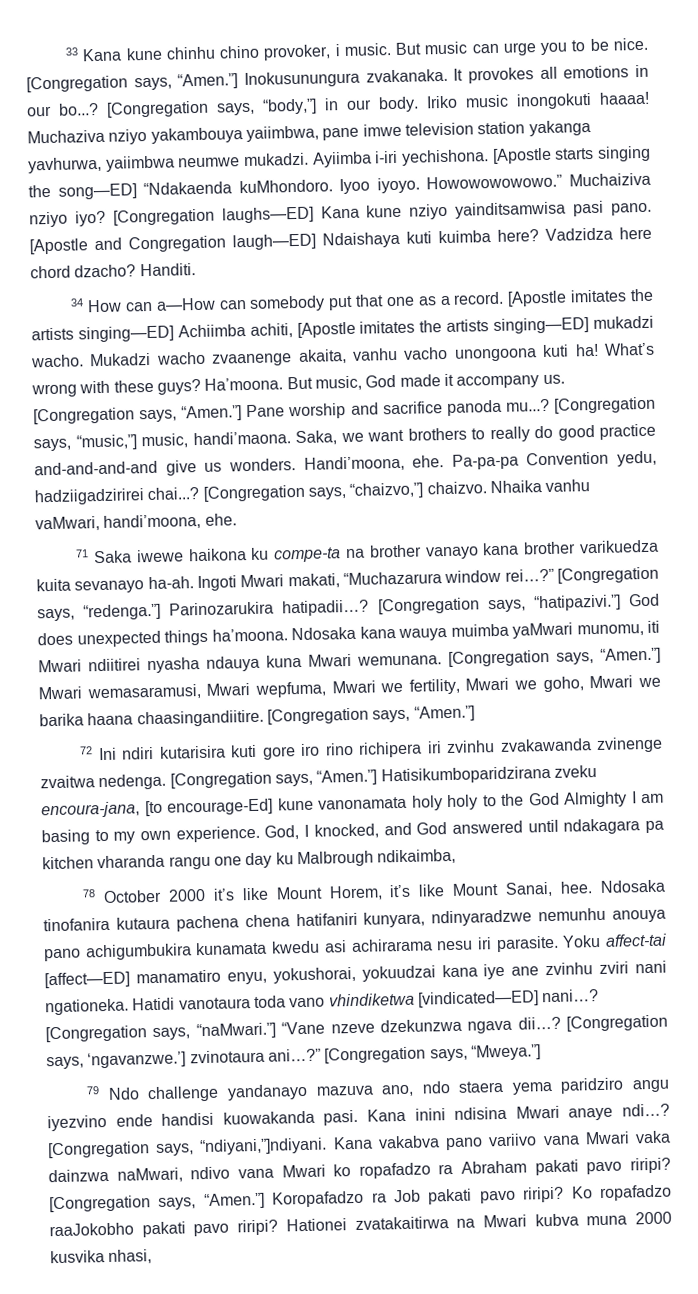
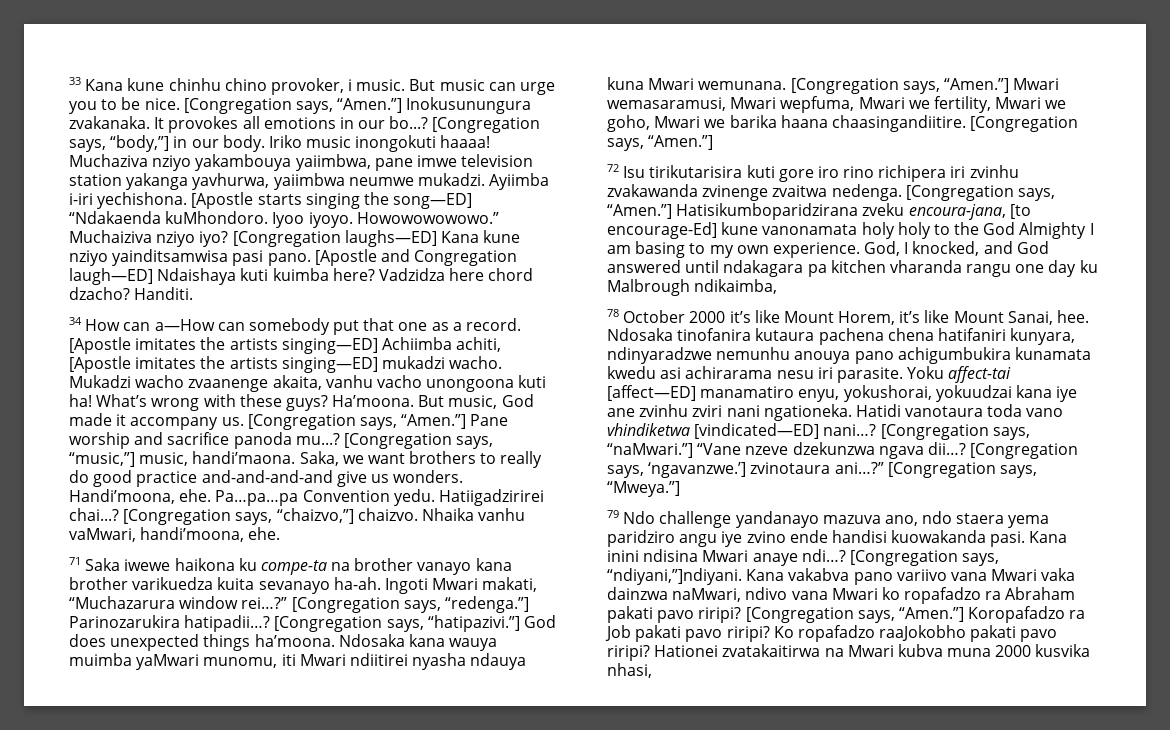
- Pa-pa-pa Convention yedu, hadziigadzirirei chai...?
+ Pa…pa…pa Convention yedu. Hatiigadzirirei chai...?
- 72 Ini ndiri kutarisira kuti gore iro rino richipera iri zvinhu zvakawanda zvinenge zvaitwa nedenga.
+ 72 Isu tirikutarisira kuti gore iro rino richipera iri zvinhu zvakawanda zvinenge zvaitwa nedenga.
- 79 Ndo challenge yandanayo mazuva ano, ndo staera yema paridziro angu iyezvino ende handisi kuowakanda pasi.
+ 79 Ndo challenge yandanayo mazuva ano, ndo staera yema paridziro angu iye zvino ende handisi kuowakanda pasi.

